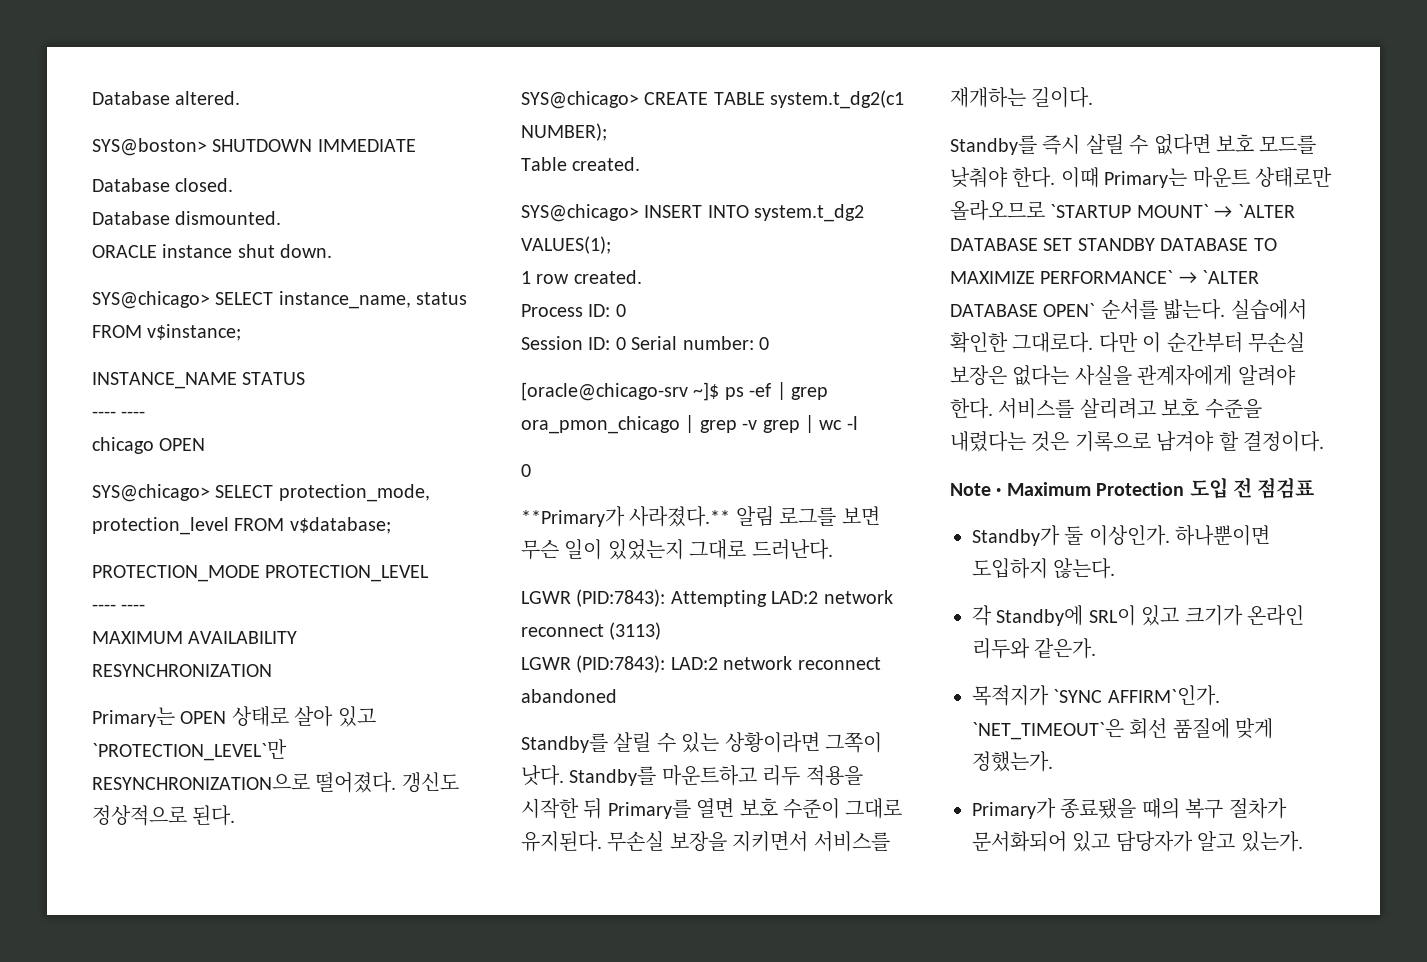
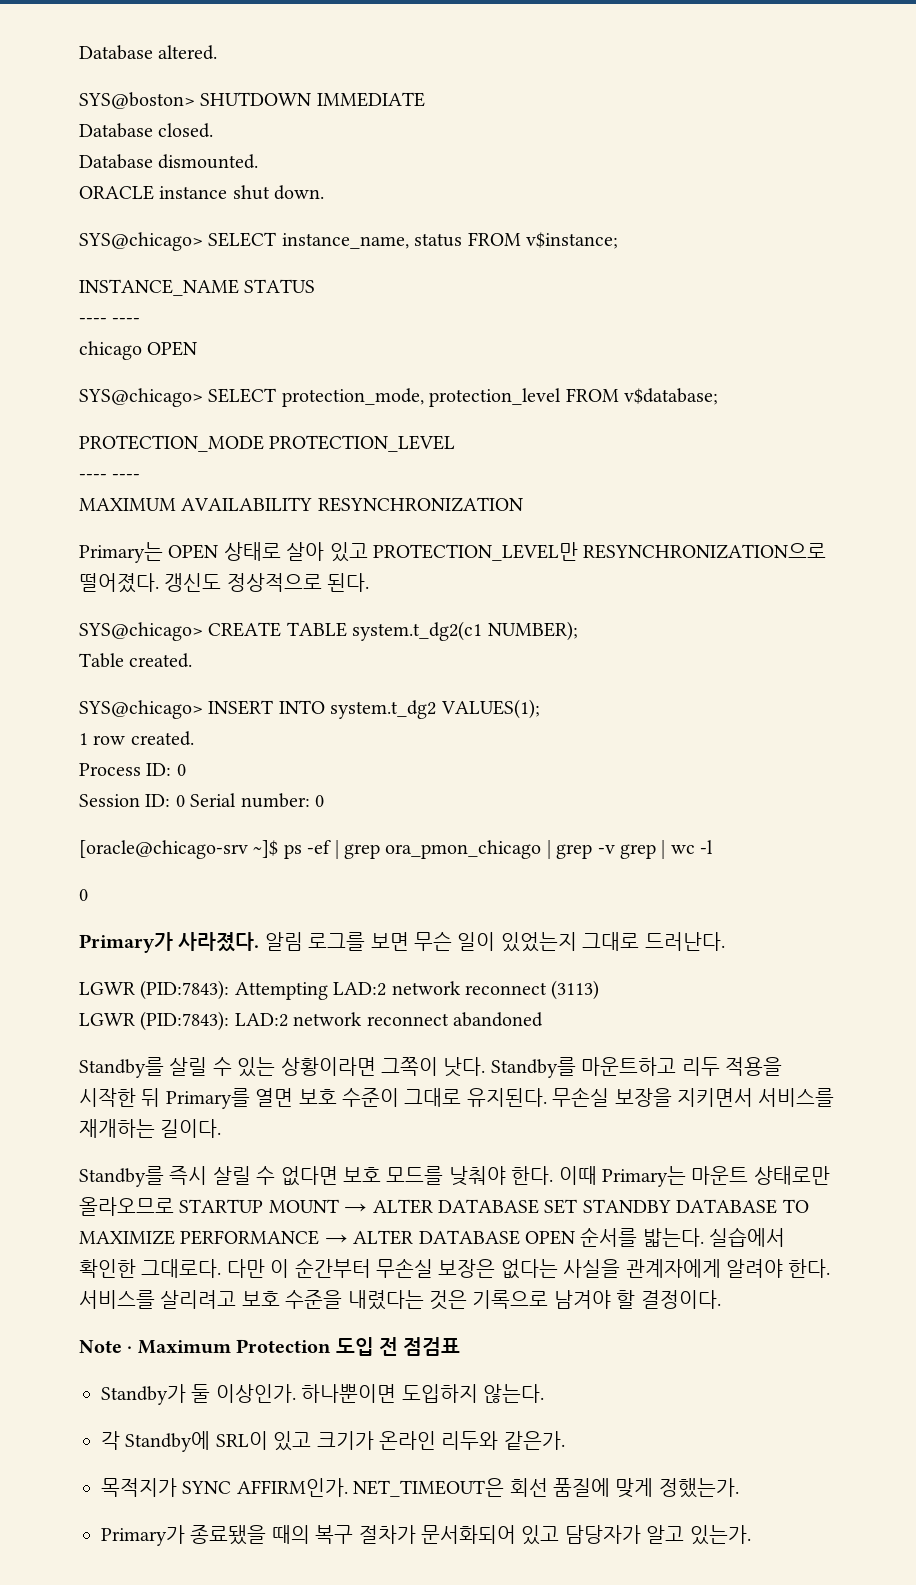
- Primary는 OPEN 상태로 살아 있고 `PROTECTION_LEVEL`만 RESYNCHRONIZATION으로 떨어졌다.
+ Primary는 OPEN 상태로 살아 있고 PROTECTION_LEVEL만 RESYNCHRONIZATION으로 떨어졌다.
- **Primary가 사라졌다.** 알림 로그를 보면 무슨 일이 있었는지 그대로 드러난다.
+ Primary가 사라졌다. 알림 로그를 보면 무슨 일이 있었는지 그대로 드러난다.
- 이때 Primary는 마운트 상태로만 올라오므로 `STARTUP MOUNT` → `ALTER DATABASE SET STANDBY DATABASE TO MAXIMIZE PERFORMANCE` → `ALTER DATABASE OPEN` 순서를 밟는다.
+ 이때 Primary는 마운트 상태로만 올라오므로 STARTUP MOUNT → ALTER DATABASE SET STANDBY DATABASE TO MAXIMIZE PERFORMANCE → ALTER DATABASE OPEN 순서를 밟는다.
- 목적지가 `SYNC AFFIRM`인가. `NET_TIMEOUT`은 회선 품질에 맞게 정했는가.
+ 목적지가 SYNC AFFIRM인가. NET_TIMEOUT은 회선 품질에 맞게 정했는가.

